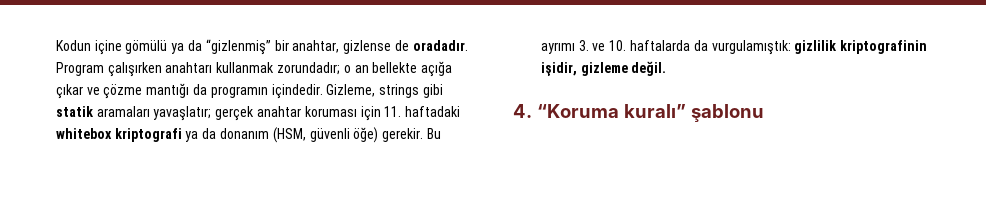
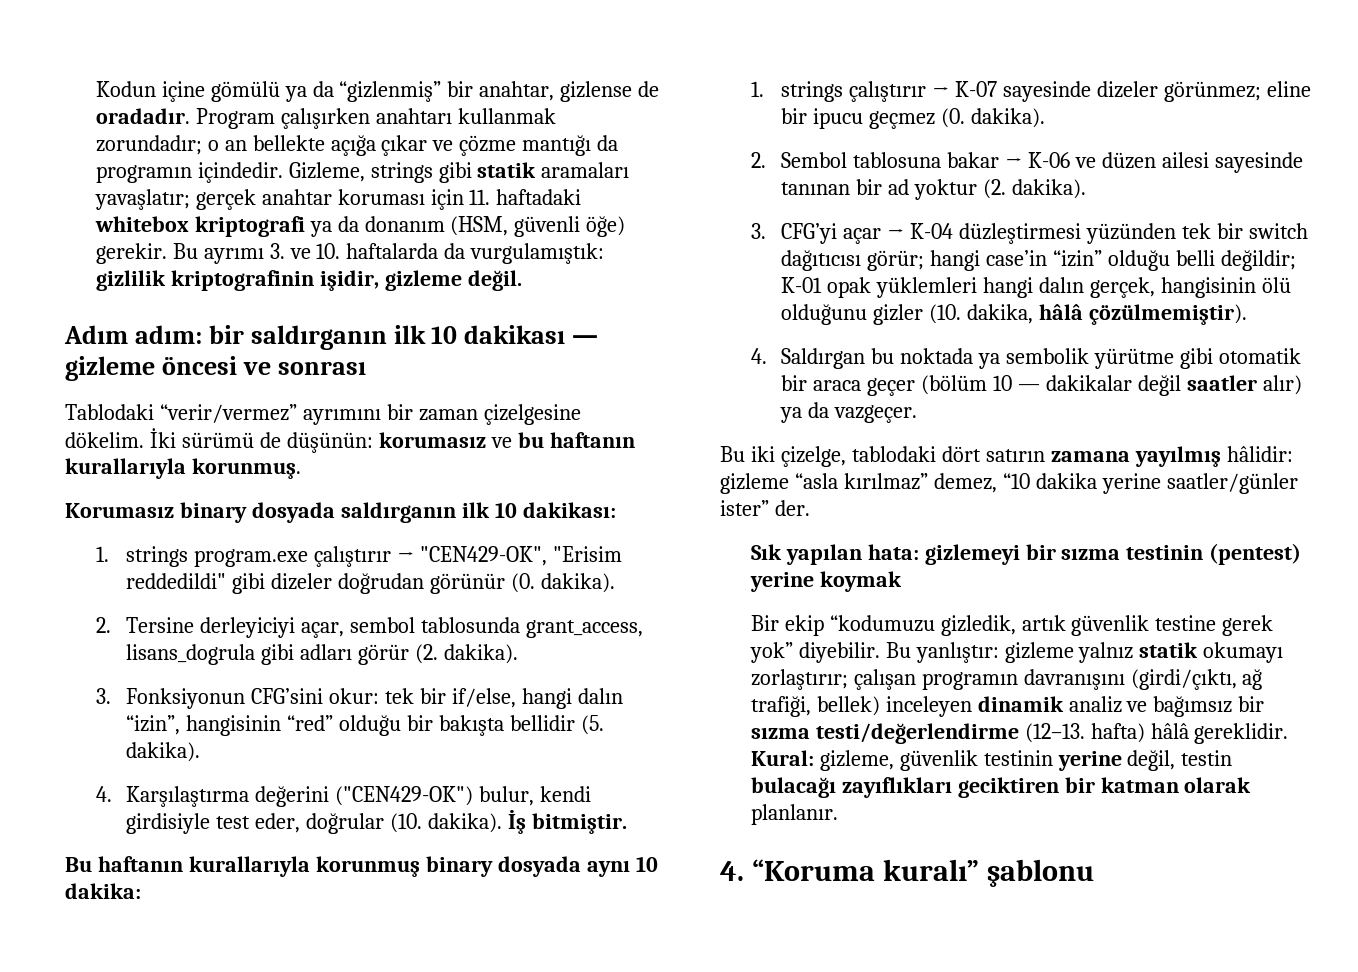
+ Adım adım: bir saldırganın ilk 10 dakikası — gizleme öncesi ve sonrası
+ Tablodaki “verir/vermez” ayrımını bir zaman çizelgesine dökelim. İki sürümü de düşünün: korumasız ve bu haftanın kurallarıyla korunmuş.
+ Korumasız binary dosyada saldırganın ilk 10 dakikası:
+ 1. strings program.exe çalıştırır → "CEN429-OK", "Erisim reddedildi" gibi dizeler doğrudan görünür (0. dakika).
+ 2. Tersine derleyiciyi açar, sembol tablosunda grant_access, lisans_dogrula gibi adları görür (2. dakika).
+ 3. Fonksiyonun CFG’sini okur: tek bir if/else, hangi dalın “izin”, hangisinin “red” olduğu bir bakışta bellidir (5. dakika).
+ 4. Karşılaştırma değerini ("CEN429-OK") bulur, kendi girdisiyle test eder, doğrular (10. dakika). İş bitmiştir.
+ Bu haftanın kurallarıyla korunmuş binary dosyada aynı 10 dakika:
+ 1. strings çalıştırır → K-07 sayesinde dizeler görünmez; eline bir ipucu geçmez (0. dakika).
+ 2. Sembol tablosuna bakar → K-06 ve düzen ailesi sayesinde tanınan bir ad yoktur (2. dakika).
+ 3. CFG’yi açar → K-04 düzleştirmesi yüzünden tek bir switch dağıtıcısı görür; hangi case’in “izin” olduğu belli değildir; K-01 opak yüklemleri hangi dalın gerçek, hangisinin ölü olduğunu gizler (10. dakika, hâlâ çözülmemiştir).
+ 4. Saldırgan bu noktada ya sembolik yürütme gibi otomatik bir araca geçer (bölüm 10 — dakikalar değil saatler alır) ya da vazgeçer.
+ Bu iki çizelge, tablodaki dört satırın zamana yayılmış hâlidir: gizleme “asla kırılmaz” demez, “10 dakika yerine saatler/günler ister” der.
+ Sık yapılan hata: gizlemeyi bir sızma testinin (pentest) yerine koymak
+ Bir ekip “kodumuzu gizledik, artık güvenlik testine gerek yok” diyebilir. Bu yanlıştır: gizleme yalnız statik okumayı zorlaştırır; çalışan programın davranışını (girdi/çıktı, ağ trafiği, bellek) inceleyen dinamik analiz ve bağımsız bir sızma testi/değerlendirme (12–13. hafta) hâlâ gereklidir. Kural: gizleme, güvenlik testinin yerine değil, testin bulacağı zayıflıkları geciktiren bir katman olarak planlanır.

